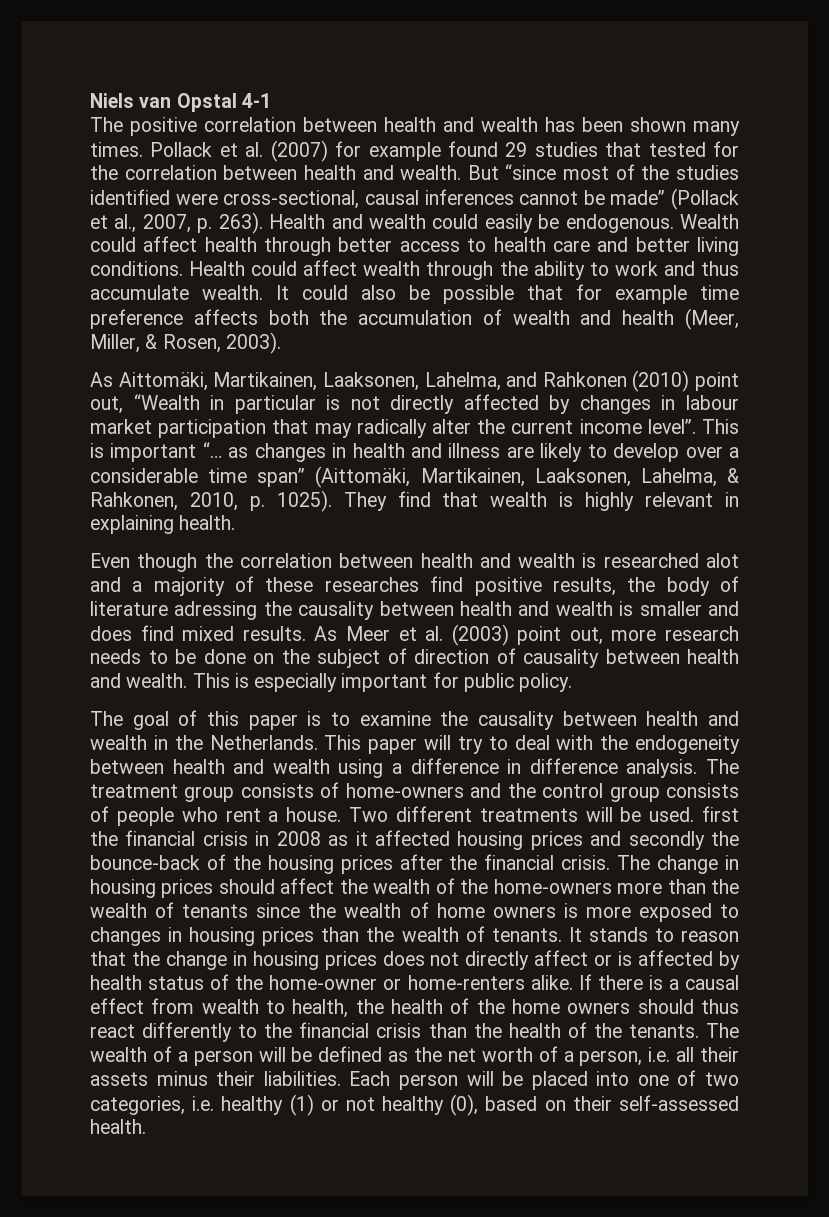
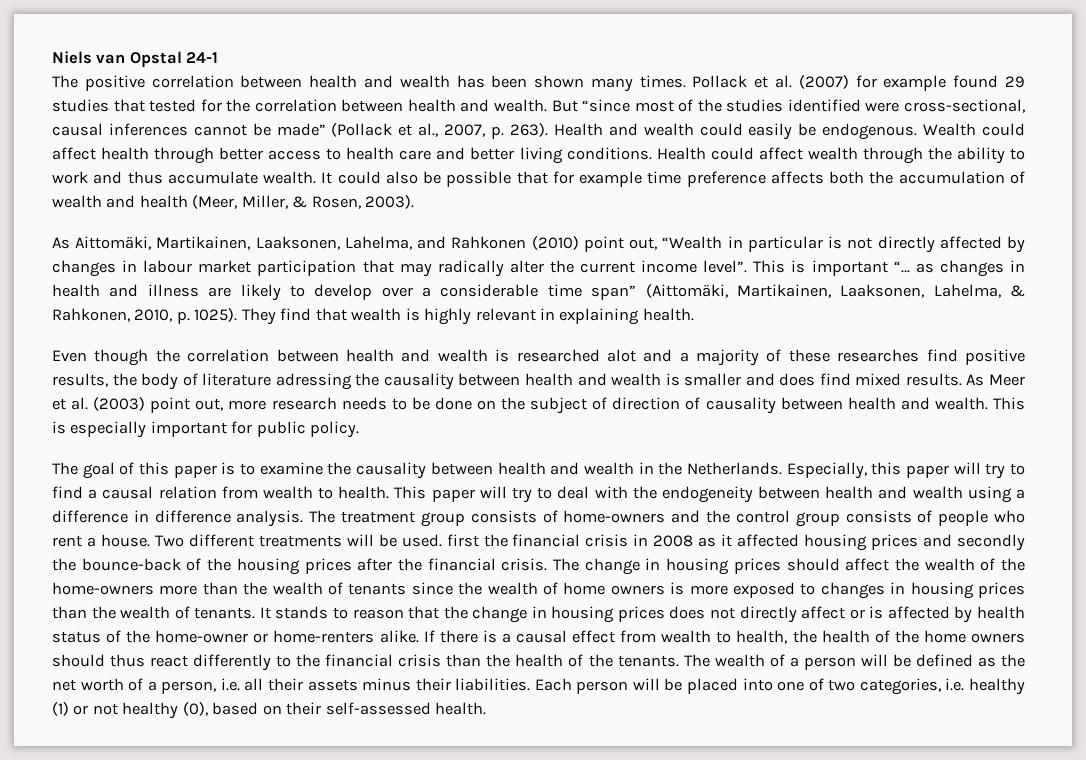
- Niels van Opstal 4-1
+ Niels van Opstal 24-1
+ Especially, this paper will try to find a causal relation from wealth to health.

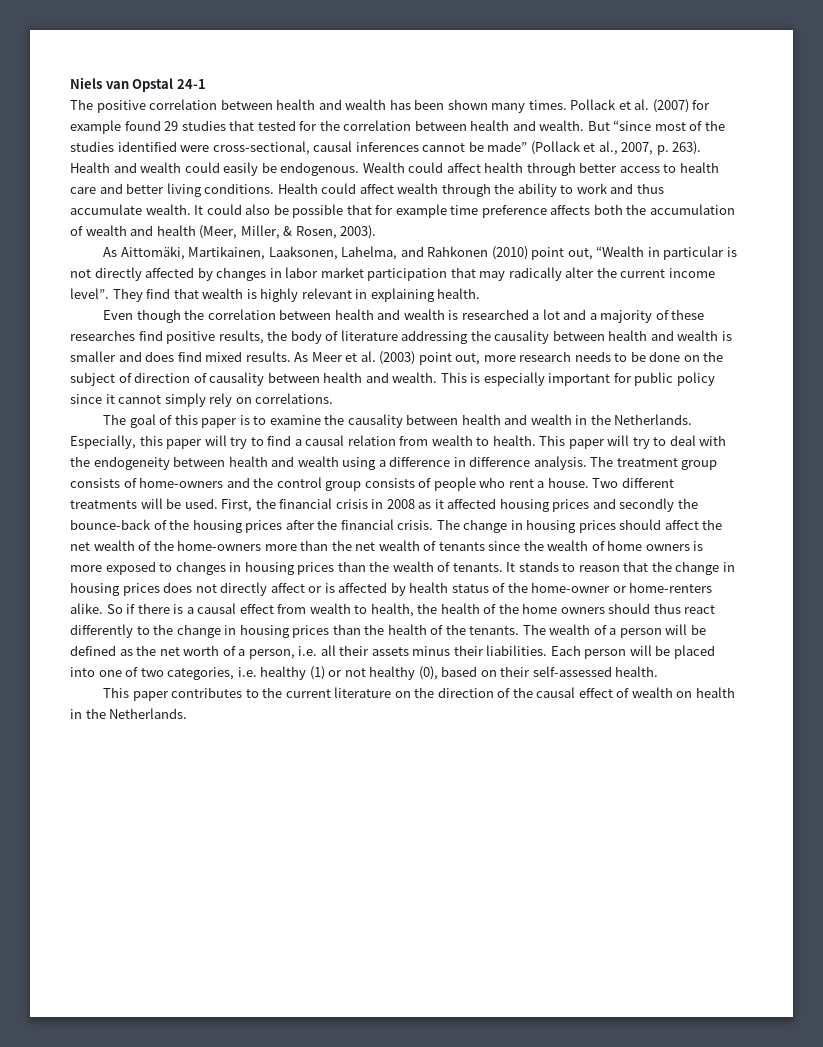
- As Aittomäki, Martikainen, Laaksonen, Lahelma, and Rahkonen (2010) point out, “Wealth in particular is not directly affected by changes in labour market participation that may radically alter the current income level”.
+ As Aittomäki, Martikainen, Laaksonen, Lahelma, and Rahkonen (2010) point out, “Wealth in particular is not directly affected by changes in labor market participation that may radically alter the current income level”.
- This is important “… as changes in health and illness are likely to develop over a considerable time span” (Aittomäki, Martikainen, Laaksonen, Lahelma, & Rahkonen, 2010, p. 1025).
- Even though the correlation between health and wealth is researched alot and a majority of these researches find positive results, the body of literature adressing the causality between health and wealth is smaller and does find mixed results.
+ Even though the correlation between health and wealth is researched a lot and a majority of these researches find positive results, the body of literature addressing the causality between health and wealth is smaller and does find mixed results.
- This is especially important for public policy.
+ This is especially important for public policy since it cannot simply rely on correlations.
- Two different treatments will be used. first the financial crisis in 2008 as it affected housing prices and secondly the bounce-back of the housing prices after the financial crisis.
+ Two different treatments will be used. First, the financial crisis in 2008 as it affected housing prices and secondly the bounce-back of the housing prices after the financial crisis.
- The change in housing prices should affect the wealth of the home-owners more than the wealth of tenants since the wealth of home owners is more exposed to changes in housing prices than the wealth of tenants.
+ The change in housing prices should affect the net wealth of the home-owners more than the net wealth of tenants since the wealth of home owners is more exposed to changes in housing prices than the wealth of tenants.
- If there is a causal effect from wealth to health, the health of the home owners should thus react differently to the financial crisis than the health of the tenants.
+ So if there is a causal effect from wealth to health, the health of the home owners should thus react differently to the change in housing prices than the health of the tenants.
+ This paper contributes to the current literature on the direction of the causal effect of wealth on health in the Netherlands.

